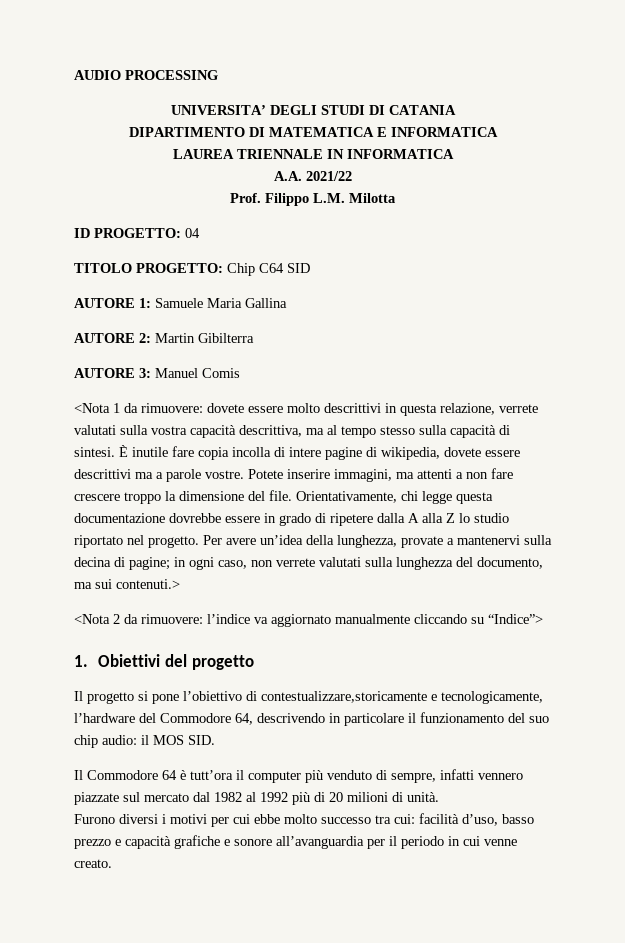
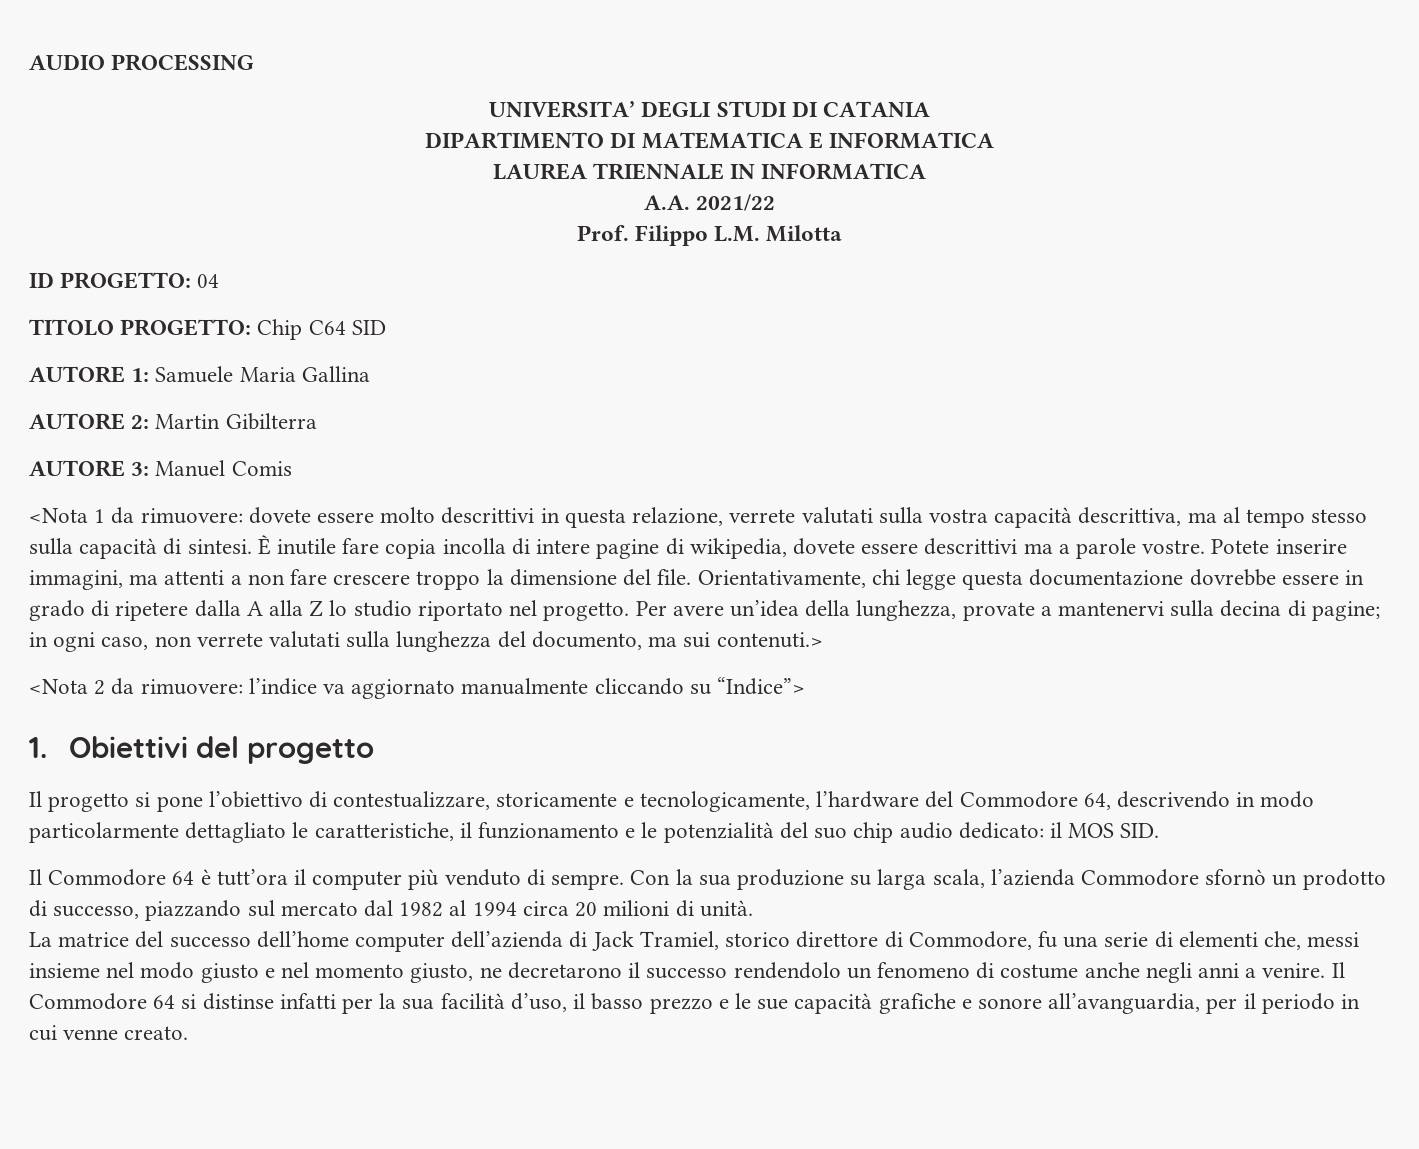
- Il progetto si pone l’obiettivo di contestualizzare,storicamente e tecnologicamente, l’hardware del Commodore 64, descrivendo in particolare il funzionamento del suo chip audio: il MOS SID.
+ Il progetto si pone l’obiettivo di contestualizzare, storicamente e tecnologicamente, l’hardware del Commodore 64, descrivendo in modo particolarmente dettagliato le caratteristiche, il funzionamento e le potenzialità del suo chip audio dedicato: il MOS SID.
- Il Commodore 64 è tutt’ora il computer più venduto di sempre, infatti vennero piazzate sul mercato dal 1982 al 1992 più di 20 milioni di unità.
+ Il Commodore 64 è tutt’ora il computer più venduto di sempre. Con la sua produzione su larga scala, l’azienda Commodore sfornò un prodotto di successo, piazzando sul mercato dal 1982 al 1994 circa 20 milioni di unità.
- Furono diversi i motivi per cui ebbe molto successo tra cui: facilità d’uso, basso prezzo e capacità grafiche e sonore all’avanguardia per il periodo in cui venne creato.
+ La matrice del successo dell’home computer dell’azienda di Jack Tramiel, storico direttore di Commodore, fu una serie di elementi che, messi insieme nel modo giusto e nel momento giusto, ne decretarono il successo rendendolo un fenomeno di costume anche negli anni a venire. Il Commodore 64 si distinse infatti per la sua facilità d’uso, il basso prezzo e le sue capacità grafiche e sonore all’avanguardia, per il periodo in cui venne creato.

